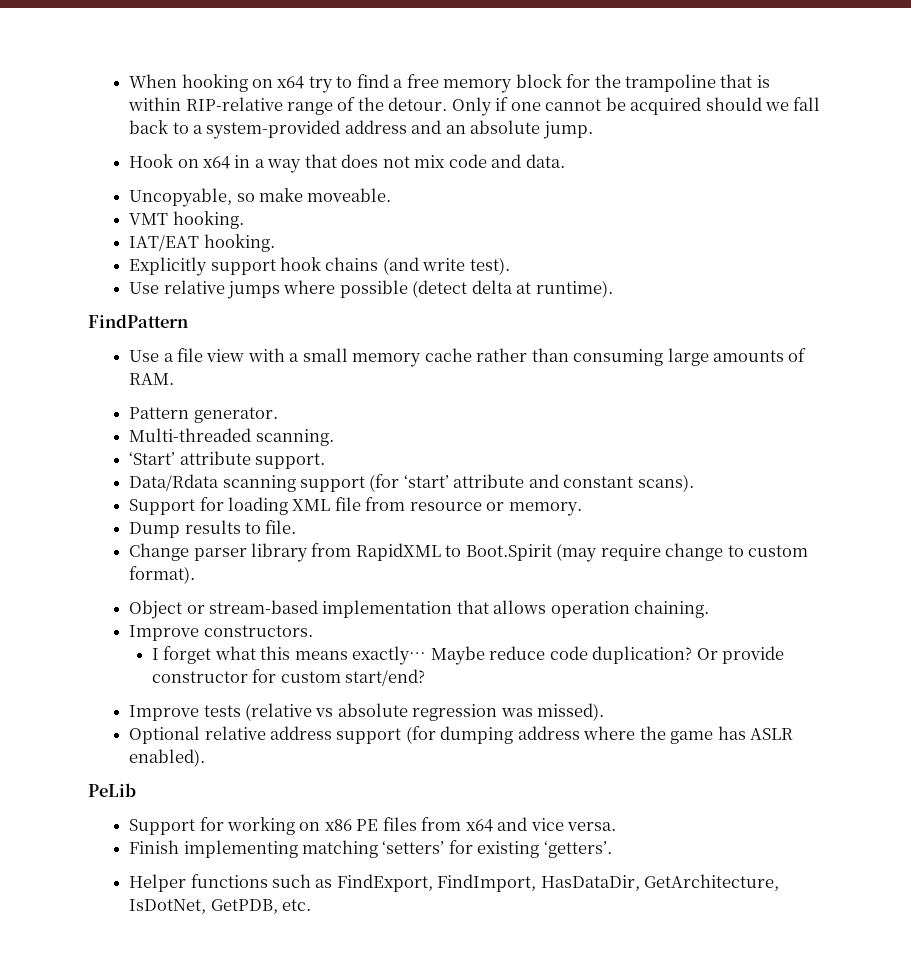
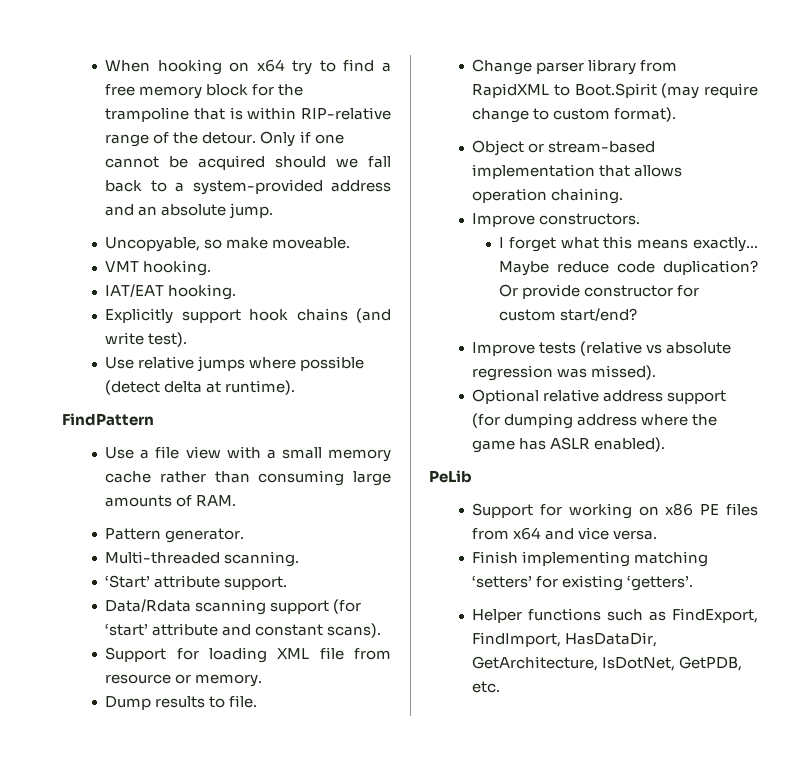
- Hook on x64 in a way that does not mix code and data.

